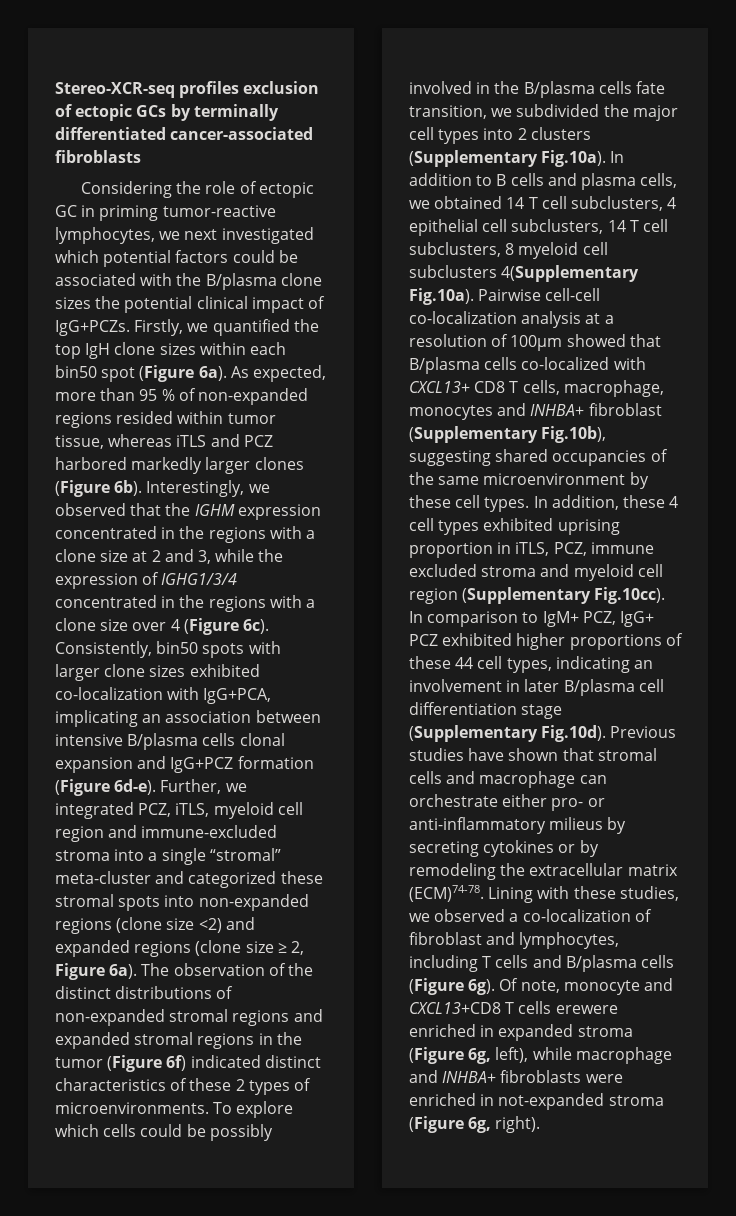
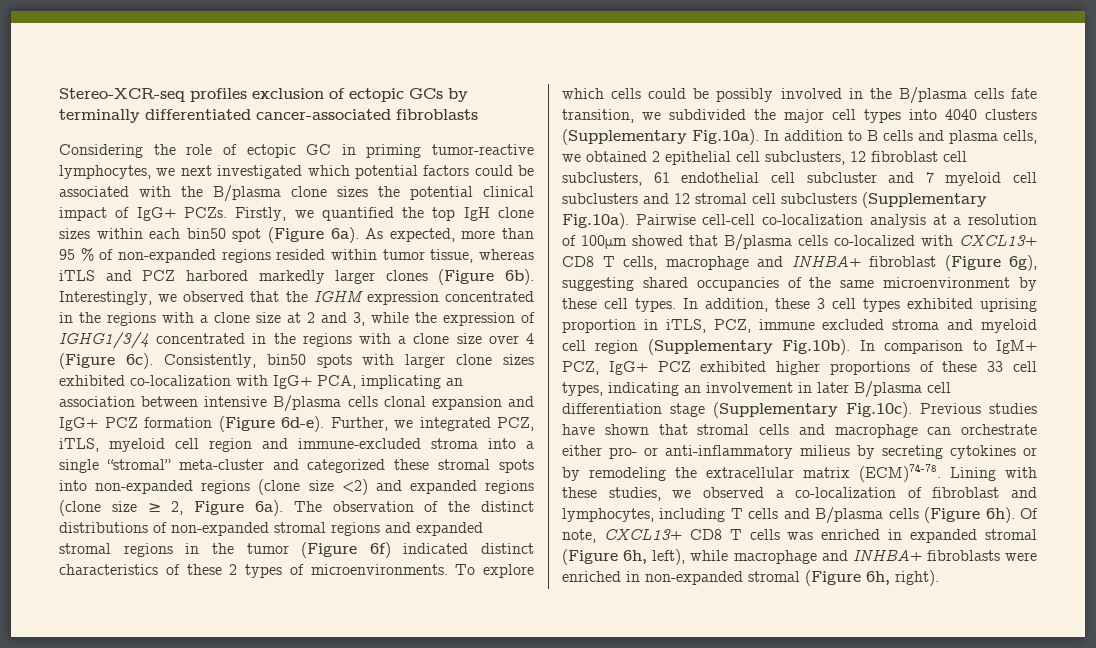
- Considering the role of ectopic GC in priming tumor-reactive lymphocytes, we next investigated which potential factors could be associated with the B/plasma clone sizes the potential clinical impact of IgG+PCZs.
+ Considering the role of ectopic GC in priming tumor-reactive lymphocytes, we next investigated which potential factors could be associated with the B/plasma clone sizes the potential clinical impact of IgG+ PCZs.
- Consistently, bin50 spots with larger clone sizes exhibited co-localization with IgG+PCA, implicating an association between intensive B/plasma cells clonal expansion and IgG+PCZ formation (Figure 6d-e).
+ Consistently, bin50 spots with larger clone sizes exhibited co-localization with IgG+ PCA, implicating an association between intensive B/plasma cells clonal expansion and IgG+ PCZ formation (Figure 6d-e).
- To explore which cells could be possibly involved in the B/plasma cells fate transition, we subdivided the major cell types into 2 clusters (Supplementary Fig.10a). In addition to B cells and plasma cells, we obtained 14 T cell subclusters, 4 epithelial cell subclusters, 14 T cell subclusters, 8 myeloid cell subclusters 4(Supplementary Fig.10a). Pairwise cell-cell co-localization analysis at a resolution of 100μm showed that B/plasma cells co-localized with CXCL13+ CD8 T cells, macrophage, monocytes and INHBA+ fibroblast (Supplementary Fig.10b), suggesting shared occupancies of the same microenvironment by these cell types.
+ To explore which cells could be possibly involved in the B/plasma cells fate transition, we subdivided the major cell types into 4040 clusters (Supplementary Fig.10a). In addition to B cells and plasma cells, we obtained 2 epithelial cell subclusters, 12 fibroblast cell subclusters, 61 endothelial cell subcluster and 7 myeloid cell subclusters and 12 stromal cell subclusters (Supplementary Fig.10a). Pairwise cell-cell co-localization analysis at a resolution of 100μm showed that B/plasma cells co-localized with CXCL13+ CD8 T cells, macrophage and INHBA+ fibroblast (Figure 6g), suggesting shared occupancies of the same microenvironment by these cell types.
- In addition, these 4 cell types exhibited uprising proportion in iTLS, PCZ, immune excluded stroma and myeloid cell region (Supplementary Fig.10cc). In comparison to IgM+ PCZ, IgG+ PCZ exhibited higher proportions of these 44 cell types, indicating an involvement in later B/plasma cell differentiation stage (Supplementary Fig.10d). Previous studies have shown that stromal cells and macrophage can orchestrate either pro- or anti-inflammatory milieus by secreting cytokines or by remodeling the extracellular matrix (ECM)74-78.
+ In addition, these 3 cell types exhibited uprising proportion in iTLS, PCZ, immune excluded stroma and myeloid cell region (Supplementary Fig.10b). In comparison to IgM+ PCZ, IgG+ PCZ exhibited higher proportions of these 33 cell types, indicating an involvement in later B/plasma cell differentiation stage (Supplementary Fig.10c). Previous studies have shown that stromal cells and macrophage can orchestrate either pro- or anti-inflammatory milieus by secreting cytokines or by remodeling the extracellular matrix (ECM)74-78.
- Lining with these studies, we observed a co-localization of fibroblast and lymphocytes, including T cells and B/plasma cells (Figure 6g).
+ Lining with these studies, we observed a co-localization of fibroblast and lymphocytes, including T cells and B/plasma cells (Figure 6h).
- Of note, monocyte and CXCL13+CD8 T cells erewere enriched in expanded stroma (Figure 6g, left), while macrophage and INHBA+ fibroblasts were enriched in not-expanded stroma (Figure 6g, right).
+ Of note, CXCL13+ CD8 T cells was enriched in expanded stromal (Figure 6h, left), while macrophage and INHBA+ fibroblasts were enriched in non-expanded stromal (Figure 6h, right).

